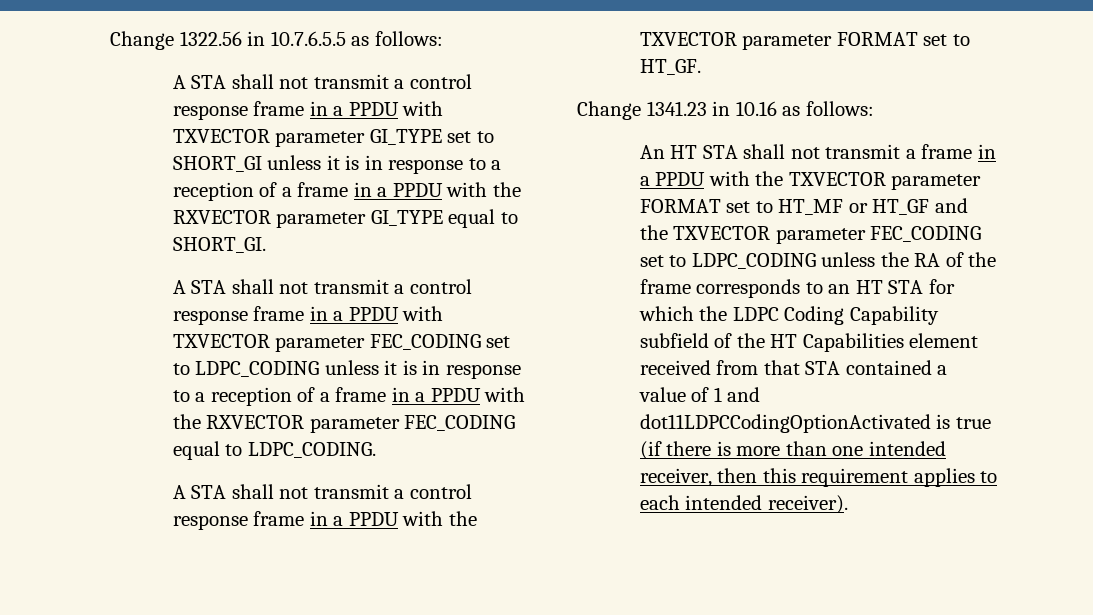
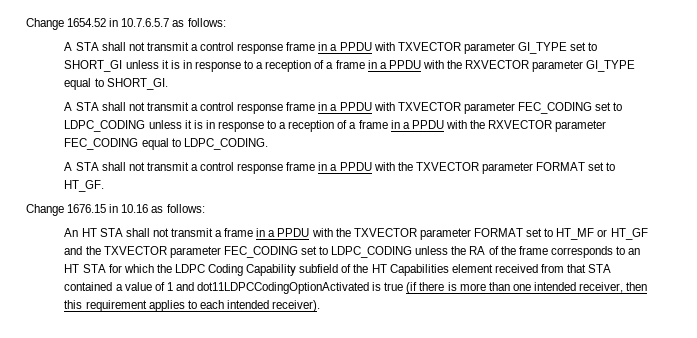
- Change 1322.56 in 10.7.6.5.5 as follows:
+ Change 1654.52 in 10.7.6.5.7 as follows:
- Change 1341.23 in 10.16 as follows:
+ Change 1676.15 in 10.16 as follows:

